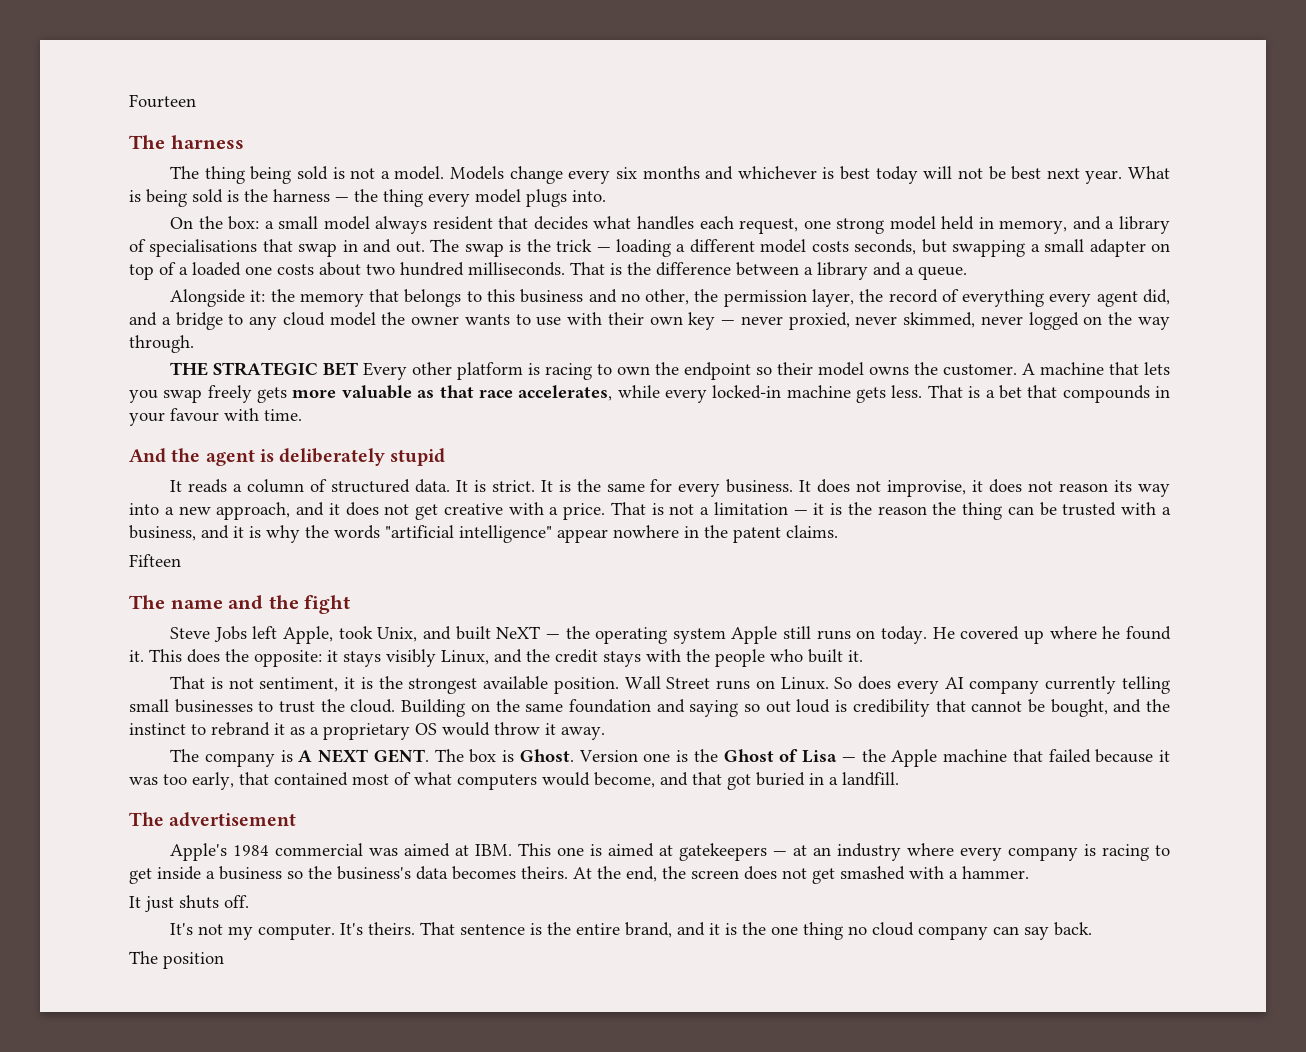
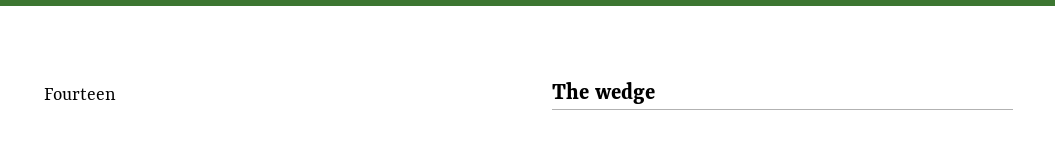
- The harness
- The thing being sold is not a model. Models change every six months and whichever is best today will not be best next year. What is being sold is the harness — the thing every model plugs into.
- On the box: a small model always resident that decides what handles each request, one strong model held in memory, and a library of specialisations that swap in and out. The swap is the trick — loading a different model costs seconds, but swapping a small adapter on top of a loaded one costs about two hundred milliseconds. That is the difference between a library and a queue.
- Alongside it: the memory that belongs to this business and no other, the permission layer, the record of everything every agent did, and a bridge to any cloud model the owner wants to use with their own key — never proxied, never skimmed, never logged on the way through.
- THE STRATEGIC BET Every other platform is racing to own the endpoint so their model owns the customer. A machine that lets you swap freely gets more valuable as that race accelerates, while every locked-in machine gets less. That is a bet that compounds in your favour with time.
- And the agent is deliberately stupid
- It reads a column of structured data. It is strict. It is the same for every business. It does not improvise, it does not reason its way into a new approach, and it does not get creative with a price. That is not a limitation — it is the reason the thing can be trusted with a business, and it is why the words "artificial intelligence" appear nowhere in the patent claims.
- Fifteen
- The name and the fight
- Steve Jobs left Apple, took Unix, and built NeXT — the operating system Apple still runs on today. He covered up where he found it. This does the opposite: it stays visibly Linux, and the credit stays with the people who built it.
- That is not sentiment, it is the strongest available position. Wall Street runs on Linux. So does every AI company currently telling small businesses to trust the cloud. Building on the same foundation and saying so out loud is credibility that cannot be bought, and the instinct to rebrand it as a proprietary OS would throw it away.
- The company is A NEXT GENT. The box is Ghost. Version one is the Ghost of Lisa — the Apple machine that failed because it was too early, that contained most of what computers would become, and that got buried in a landfill.
- The advertisement
- Apple's 1984 commercial was aimed at IBM. This one is aimed at gatekeepers — at an industry where every company is racing to get inside a business so the business's data becomes theirs. At the end, the screen does not get smashed with a hammer.
- It just shuts off.
- It's not my computer. It's theirs. That sentence is the entire brand, and it is the one thing no cloud company can say back.
- The position
+ The wedge

